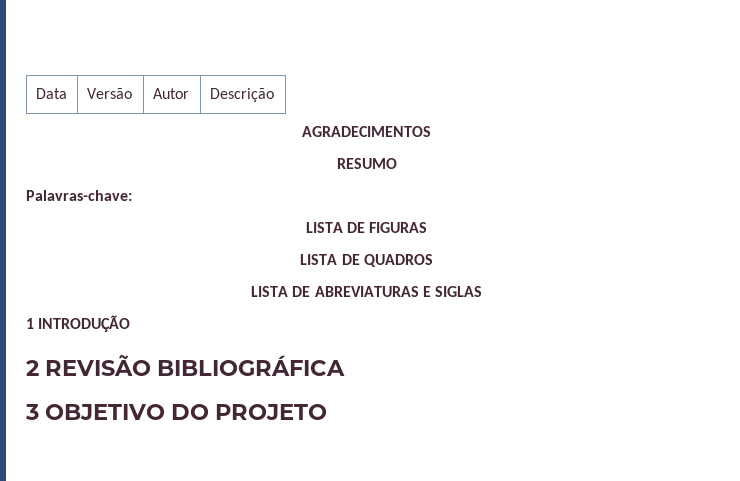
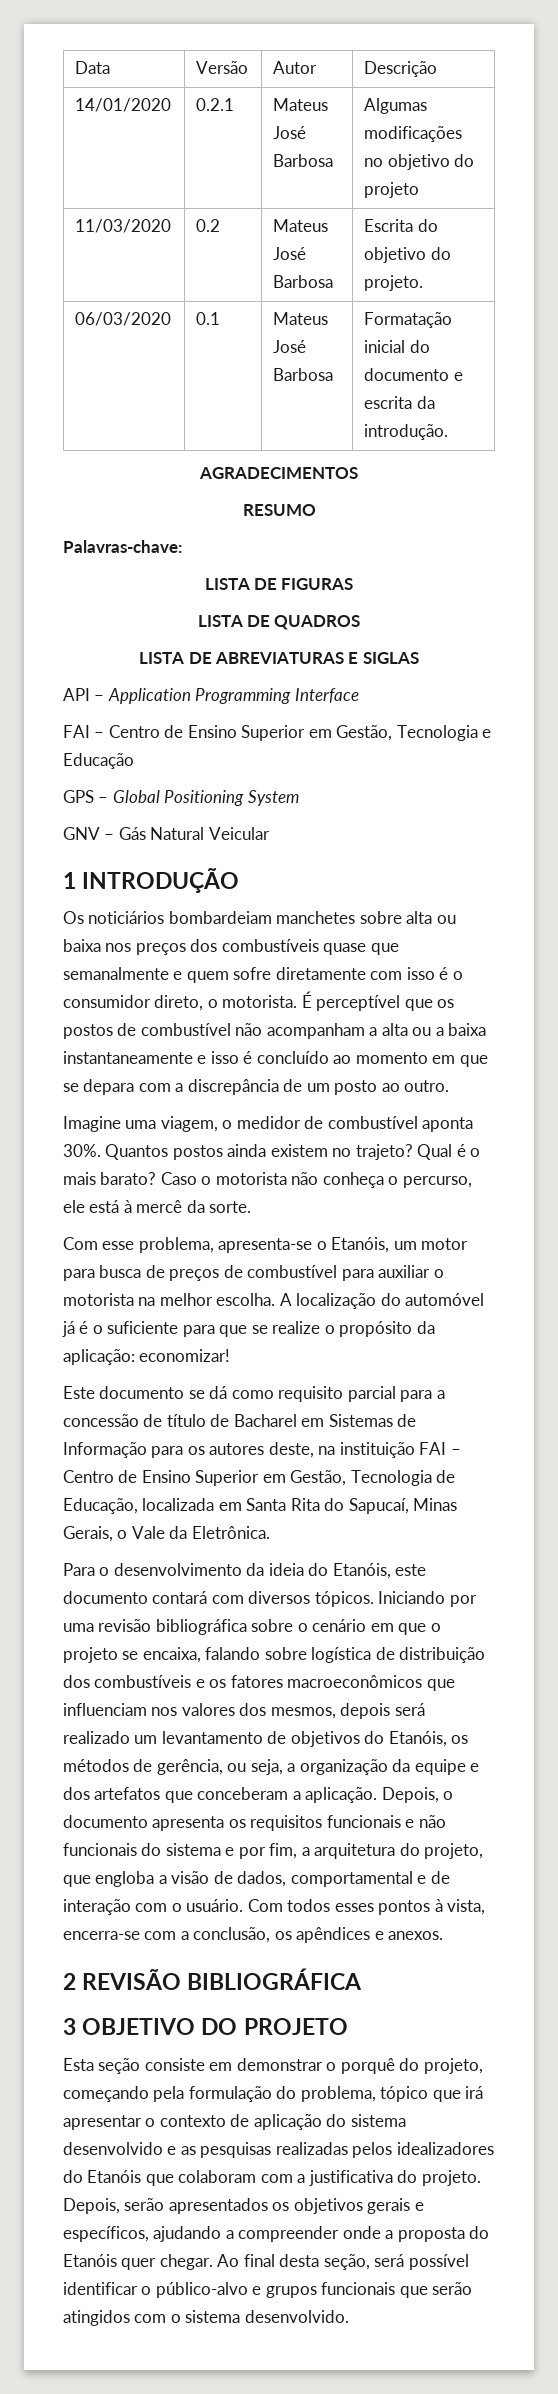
+ 14/01/2020 | 0.2.1 | Mateus José Barbosa | Algumas modificações no objetivo do projeto
+ 11/03/2020 | 0.2 | Mateus José Barbosa | Escrita do objetivo do projeto.
+ 06/03/2020 | 0.1 | Mateus José Barbosa | Formatação inicial do documento e escrita da introdução.
+ API – Application Programming Interface
+ FAI – Centro de Ensino Superior em Gestão, Tecnologia e Educação
+ GPS – Global Positioning System
+ GNV – Gás Natural Veicular
  1 INTRODUÇÃO
+ Os noticiários bombardeiam manchetes sobre alta ou baixa nos preços dos combustíveis quase que semanalmente e quem sofre diretamente com isso é o consumidor direto, o motorista. É perceptível que os postos de combustível não acompanham a alta ou a baixa instantaneamente e isso é concluído ao momento em que se depara com a discrepância de um posto ao outro.
+ Imagine uma viagem, o medidor de combustível aponta 30%. Quantos postos ainda existem no trajeto? Qual é o mais barato? Caso o motorista não conheça o percurso, ele está à mercê da sorte.
+ Com esse problema, apresenta-se o Etanóis, um motor para busca de preços de combustível para auxiliar o motorista na melhor escolha. A localização do automóvel já é o suficiente para que se realize o propósito da aplicação: economizar!
+ Este documento se dá como requisito parcial para a concessão de título de Bacharel em Sistemas de Informação para os autores deste, na instituição FAI – Centro de Ensino Superior em Gestão, Tecnologia de Educação, localizada em Santa Rita do Sapucaí, Minas Gerais, o Vale da Eletrônica.
+ Para o desenvolvimento da ideia do Etanóis, este documento contará com diversos tópicos. Iniciando por uma revisão bibliográfica sobre o cenário em que o projeto se encaixa, falando sobre logística de distribuição dos combustíveis e os fatores macroeconômicos que influenciam nos valores dos mesmos, depois será realizado um levantamento de objetivos do Etanóis, os métodos de gerência, ou seja, a organização da equipe e dos artefatos que conceberam a aplicação. Depois, o documento apresenta os requisitos funcionais e não funcionais do sistema e por fim, a arquitetura do projeto, que engloba a visão de dados, comportamental e de interação com o usuário. Com todos esses pontos à vista, encerra-se com a conclusão, os apêndices e anexos.
+ Esta seção consiste em demonstrar o porquê do projeto, começando pela formulação do problema, tópico que irá apresentar o contexto de aplicação do sistema desenvolvido e as pesquisas realizadas pelos idealizadores do Etanóis que colaboram com a justificativa do projeto. Depois, serão apresentados os objetivos gerais e específicos, ajudando a compreender onde a proposta do Etanóis quer chegar. Ao final desta seção, será possível identificar o público-alvo e grupos funcionais que serão atingidos com o sistema desenvolvido.

